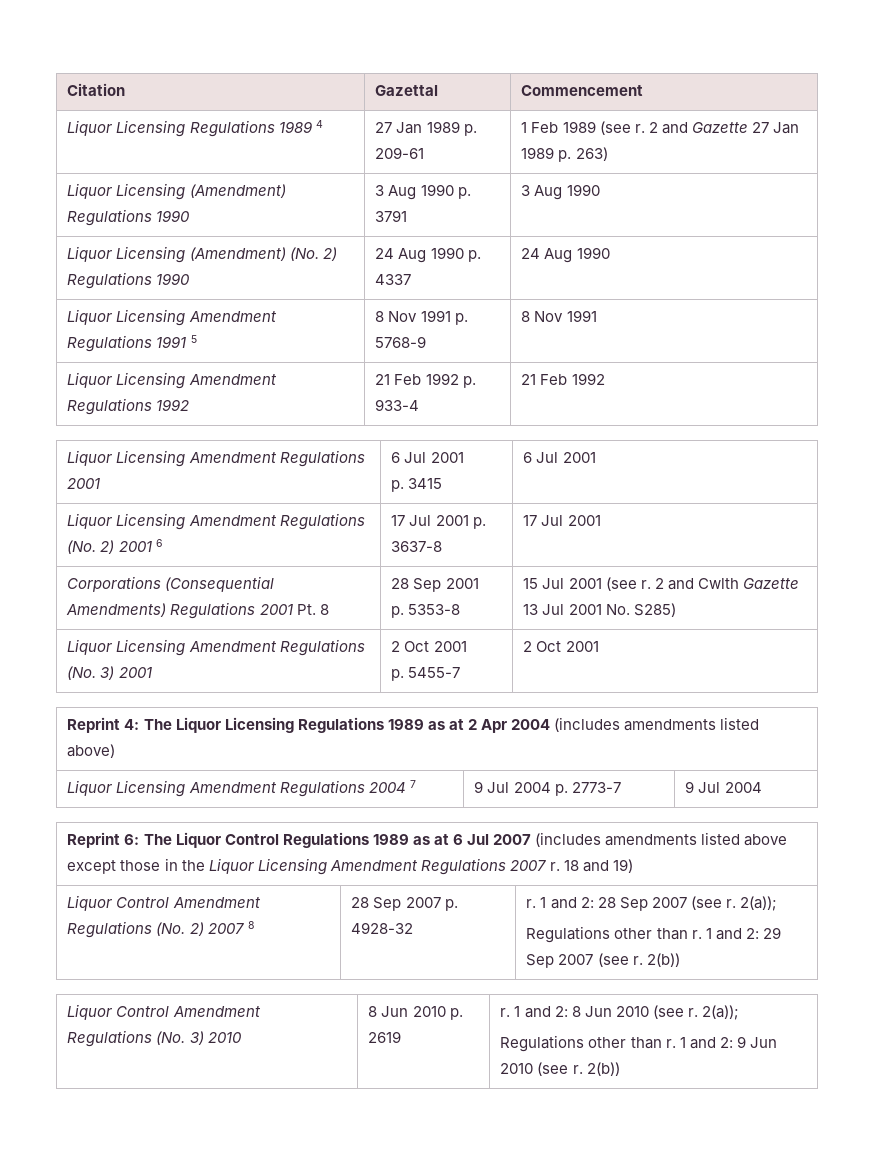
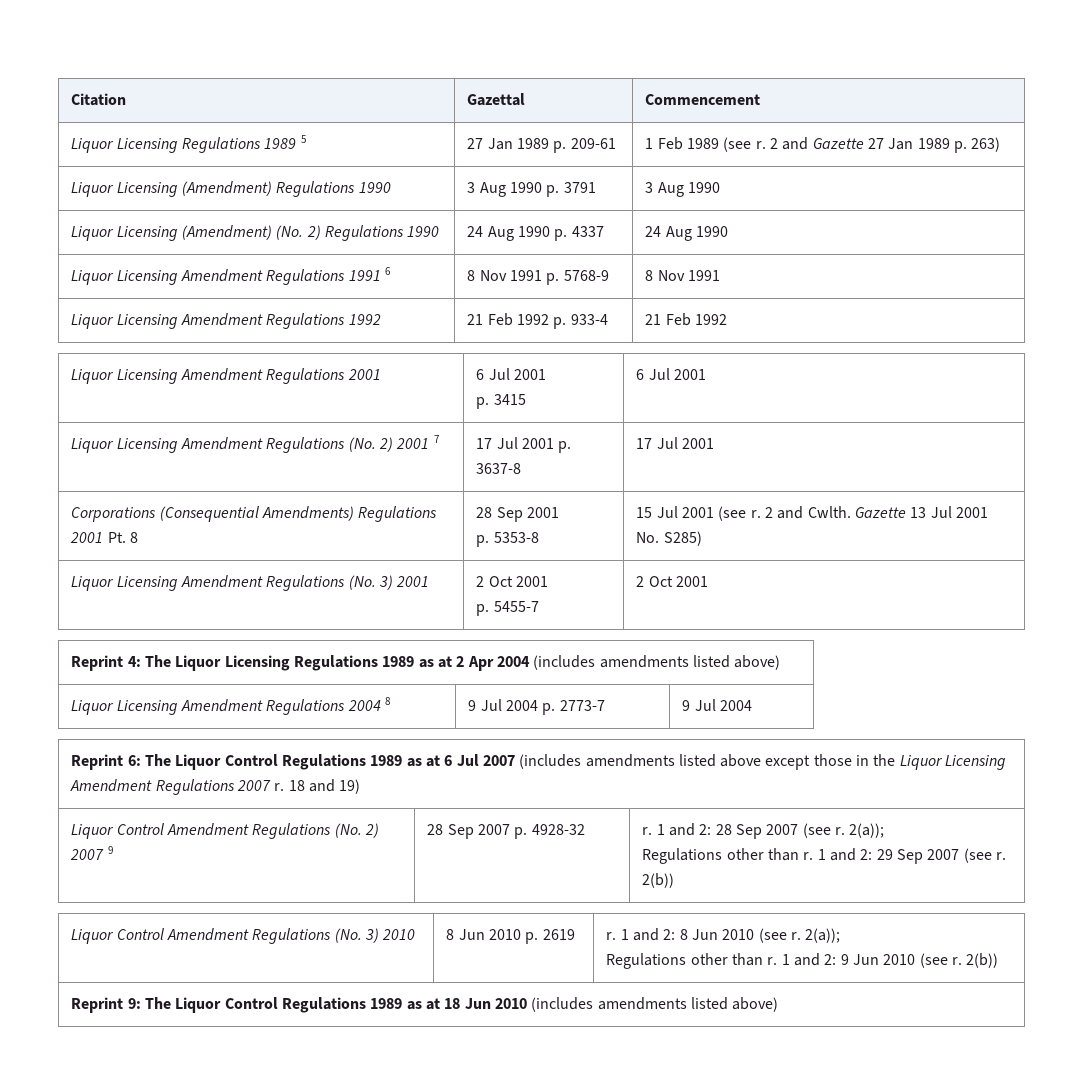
- Liquor Licensing Regulations 1989 4 | 27 Jan 1989 p. 209-61 | 1 Feb 1989 (see r. 2 and Gazette 27 Jan 1989 p. 263)
+ Liquor Licensing Regulations 1989 5 | 27 Jan 1989 p. 209-61 | 1 Feb 1989 (see r. 2 and Gazette 27 Jan 1989 p. 263)
- Liquor Licensing Amendment Regulations 1991 5 | 8 Nov 1991 p. 5768-9 | 8 Nov 1991
+ Liquor Licensing Amendment Regulations 1991 6 | 8 Nov 1991 p. 5768-9 | 8 Nov 1991
- Liquor Licensing Amendment Regulations (No. 2) 2001 6 | 17 Jul 2001 p. 3637-8 | 17 Jul 2001
+ Liquor Licensing Amendment Regulations (No. 2) 2001 7 | 17 Jul 2001 p. 3637-8 | 17 Jul 2001
  Corporations (Consequential Amendments) Regulations 2001 Pt. 8 | 28 Sep 2001
- p. 5353-8 | 15 Jul 2001 (see r. 2 and Cwlth Gazette 13 Jul 2001 No. S285)
+ p. 5353-8 | 15 Jul 2001 (see r. 2 and Cwlth. Gazette 13 Jul 2001 No. S285)
- Liquor Licensing Amendment Regulations 2004 7 | 9 Jul 2004 p. 2773-7 | 9 Jul 2004
+ Liquor Licensing Amendment Regulations 2004 8 | 9 Jul 2004 p. 2773-7 | 9 Jul 2004
- Liquor Control Amendment Regulations (No. 2) 2007 8 | 28 Sep 2007 p. 4928-32 | r. 1 and 2: 28 Sep 2007 (see r. 2(a));
+ Liquor Control Amendment Regulations (No. 2) 2007 9 | 28 Sep 2007 p. 4928-32 | r. 1 and 2: 28 Sep 2007 (see r. 2(a));
+ Reprint 9: The Liquor Control Regulations 1989 as at 18 Jun 2010 (includes amendments listed above)

